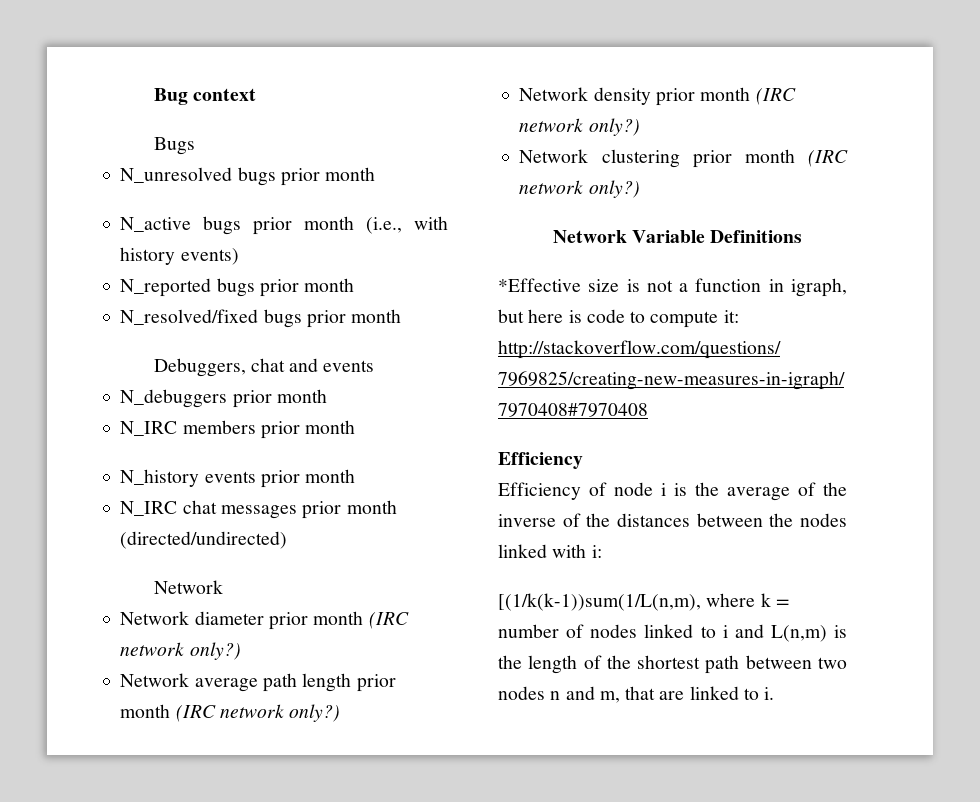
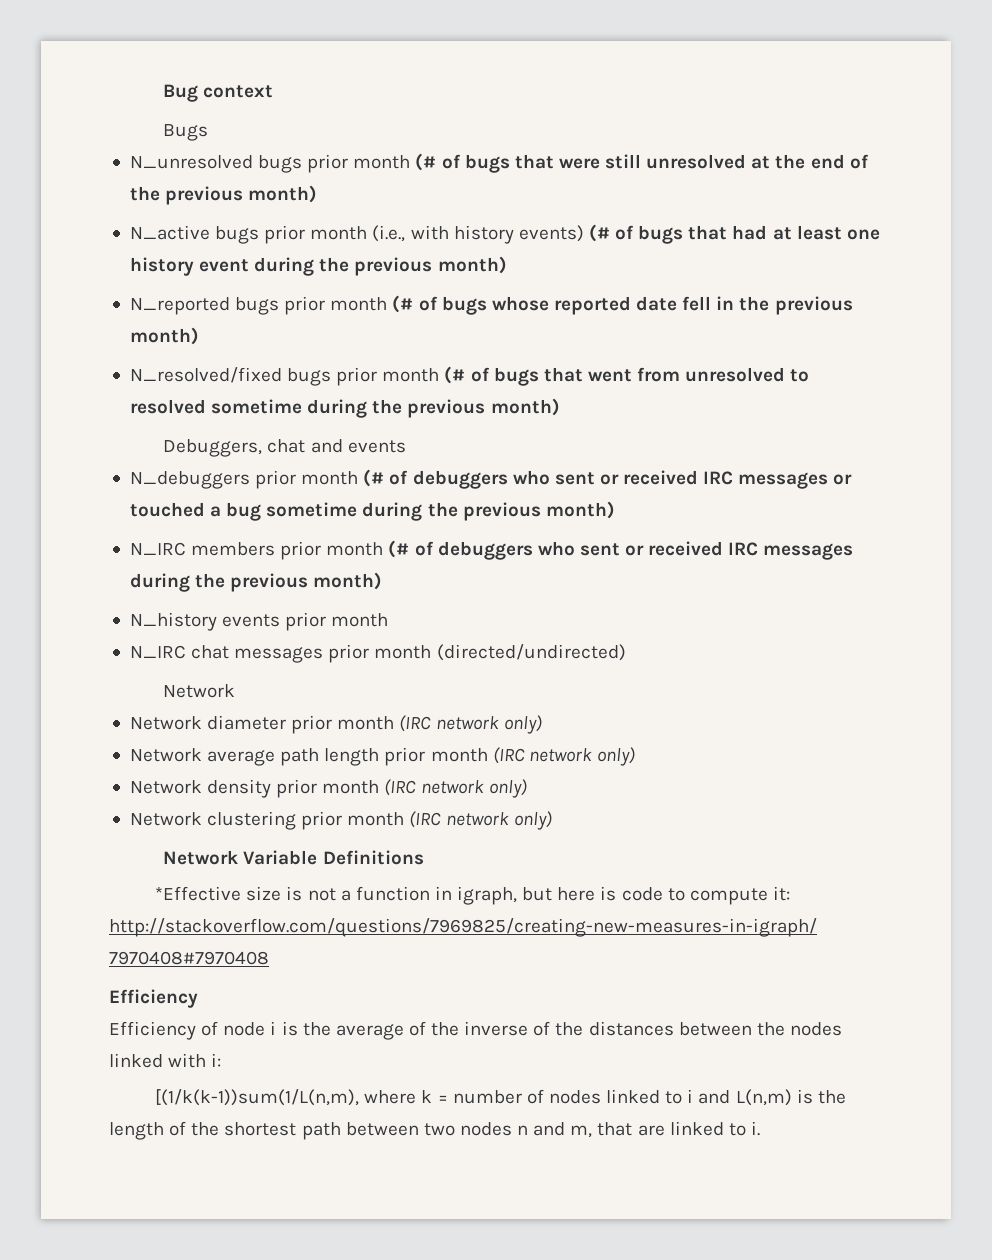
- N_unresolved bugs prior month
+ N_unresolved bugs prior month (# of bugs that were still unresolved at the end of the previous month)
- N_active bugs prior month (i.e., with history events)
- N_reported bugs prior month
- N_resolved/fixed bugs prior month
+ N_active bugs prior month (i.e., with history events) (# of bugs that had at least one history event during the previous month)
+ N_reported bugs prior month (# of bugs whose reported date fell in the previous month)
+ N_resolved/fixed bugs prior month (# of bugs that went from unresolved to resolved sometime during the previous month)
- N_debuggers prior month
- N_IRC members prior month
+ N_debuggers prior month (# of debuggers who sent or received IRC messages or touched a bug sometime during the previous month)
+ N_IRC members prior month (# of debuggers who sent or received IRC messages during the previous month)
- Network diameter prior month (IRC network only?)
+ Network diameter prior month (IRC network only)
- Network average path length prior month (IRC network only?)
+ Network average path length prior month (IRC network only)
- Network density prior month (IRC network only?)
+ Network density prior month (IRC network only)
- Network clustering prior month (IRC network only?)
+ Network clustering prior month (IRC network only)

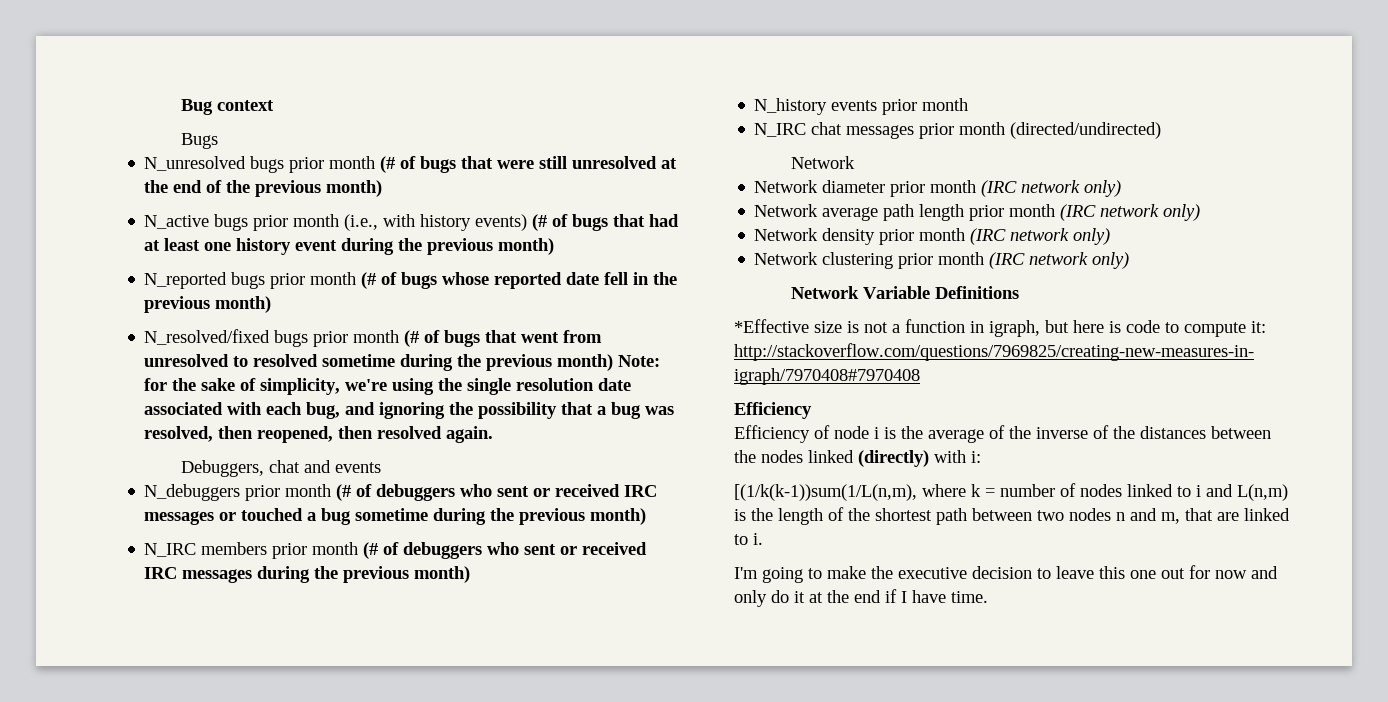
- N_resolved/fixed bugs prior month (# of bugs that went from unresolved to resolved sometime during the previous month)
+ N_resolved/fixed bugs prior month (# of bugs that went from unresolved to resolved sometime during the previous month) Note: for the sake of simplicity, we're using the single resolution date associated with each bug, and ignoring the possibility that a bug was resolved, then reopened, then resolved again.
- Efficiency of node i is the average of the inverse of the distances between the nodes linked with i:
+ Efficiency of node i is the average of the inverse of the distances between the nodes linked (directly) with i:
+ I'm going to make the executive decision to leave this one out for now and only do it at the end if I have time.

